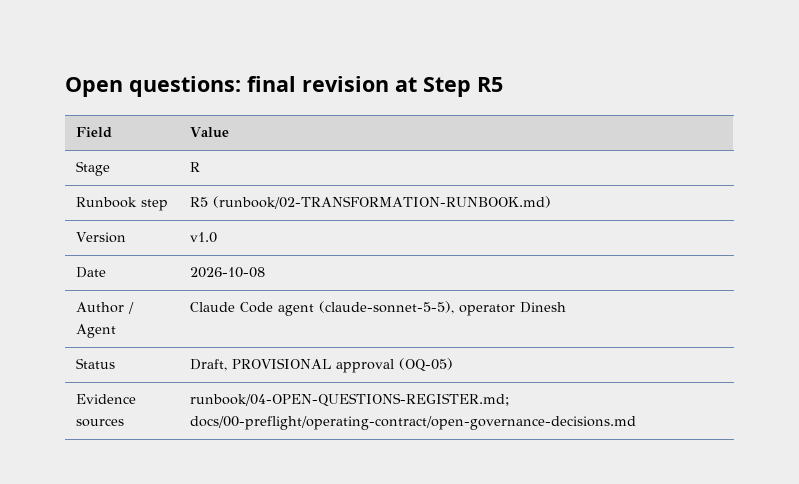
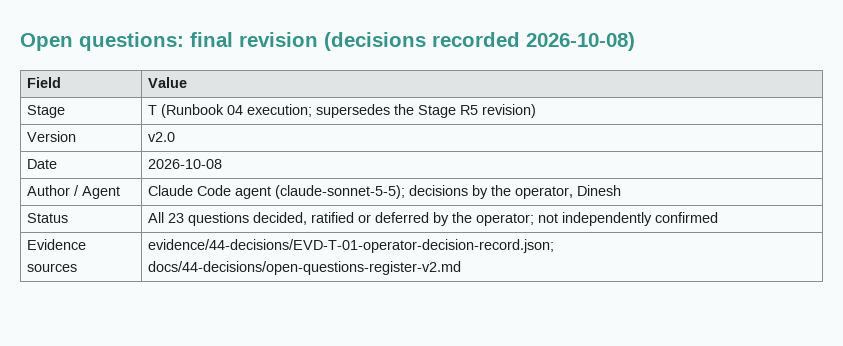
- Open questions: final revision at Step R5
+ Open questions: final revision (decisions recorded 2026-10-08)
- Stage | R
- Runbook step | R5 (runbook/02-TRANSFORMATION-RUNBOOK.md)
+ Stage | T (Runbook 04 execution; supersedes the Stage R5 revision)
- Version | v1.0
+ Version | v2.0
- Author / Agent | Claude Code agent (claude-sonnet-5-5), operator Dinesh
- Status | Draft, PROVISIONAL approval (OQ-05)
+ Author / Agent | Claude Code agent (claude-sonnet-5-5); decisions by the operator, Dinesh
+ Status | All 23 questions decided, ratified or deferred by the operator; not independently confirmed
- Evidence sources | runbook/04-OPEN-QUESTIONS-REGISTER.md; docs/00-preflight/operating-contract/open-governance-decisions.md
+ Evidence sources | evidence/44-decisions/EVD-T-01-operator-decision-record.json; docs/44-decisions/open-questions-register-v2.md

